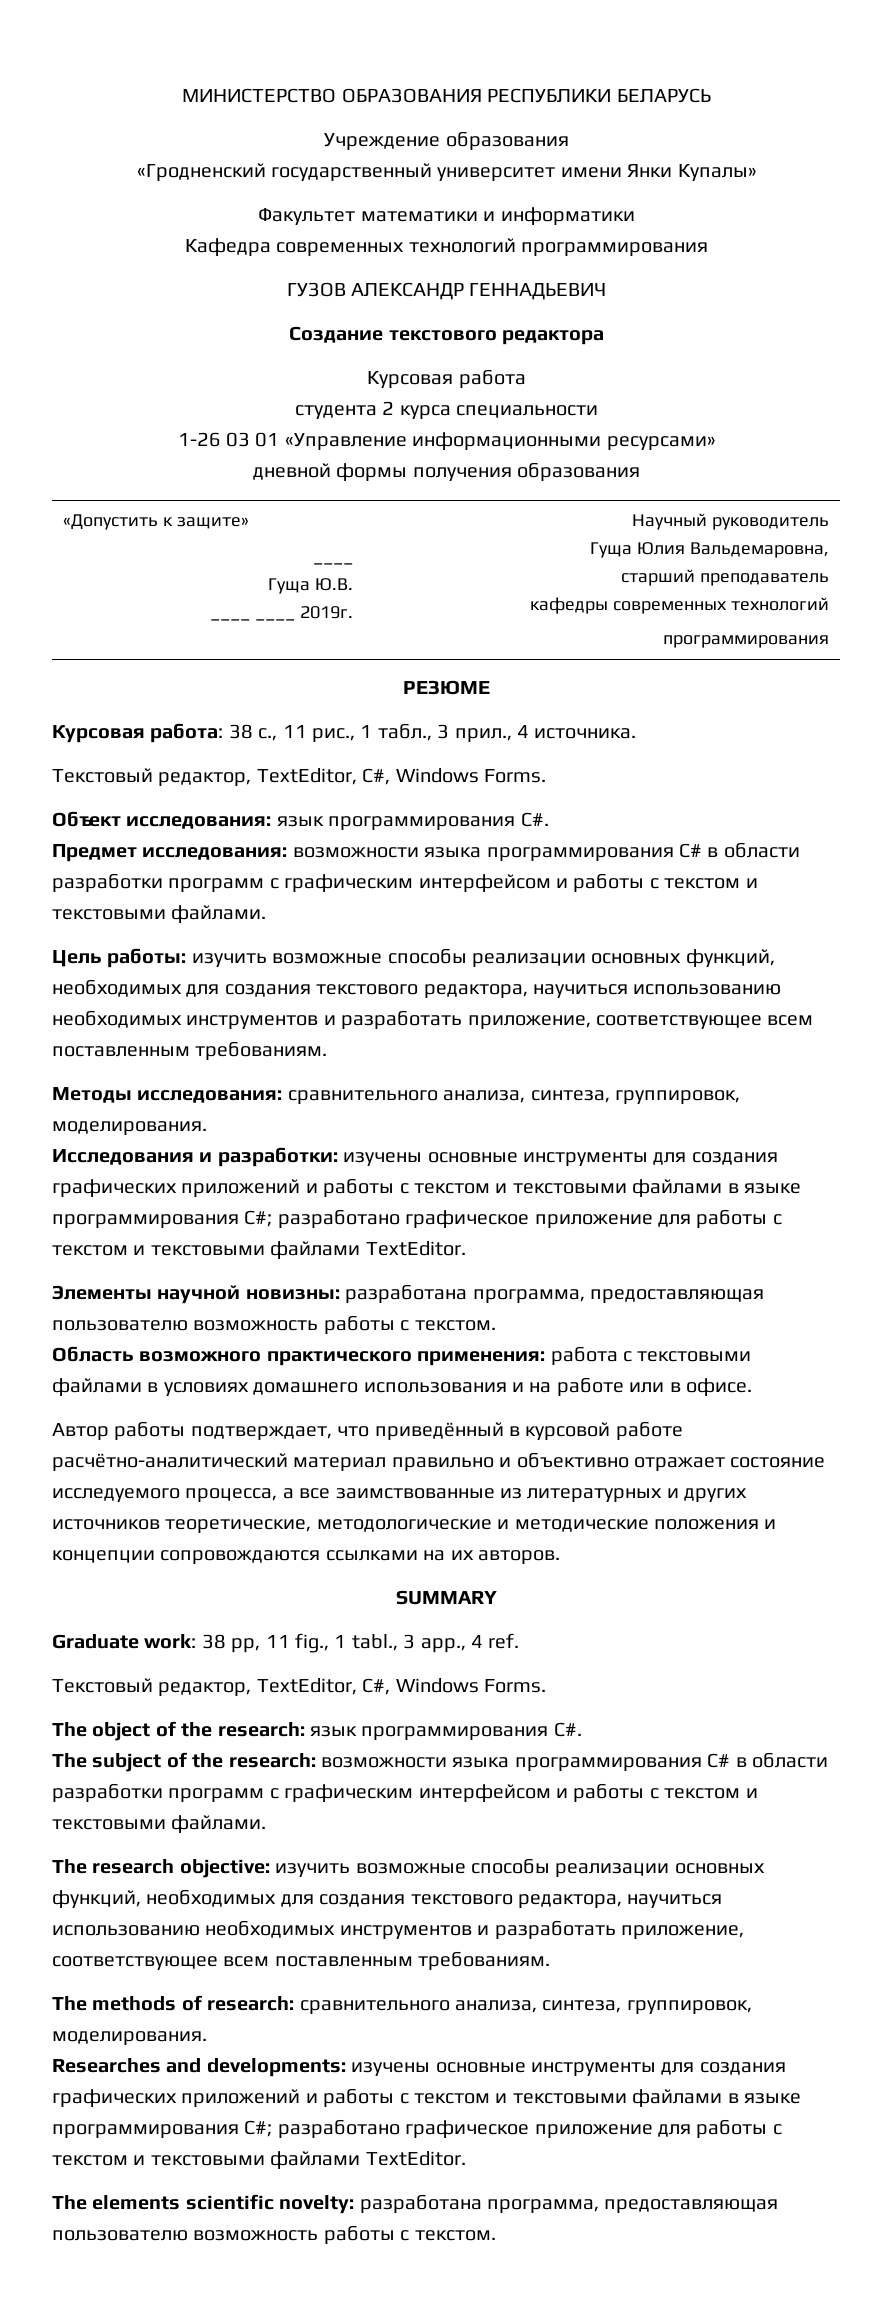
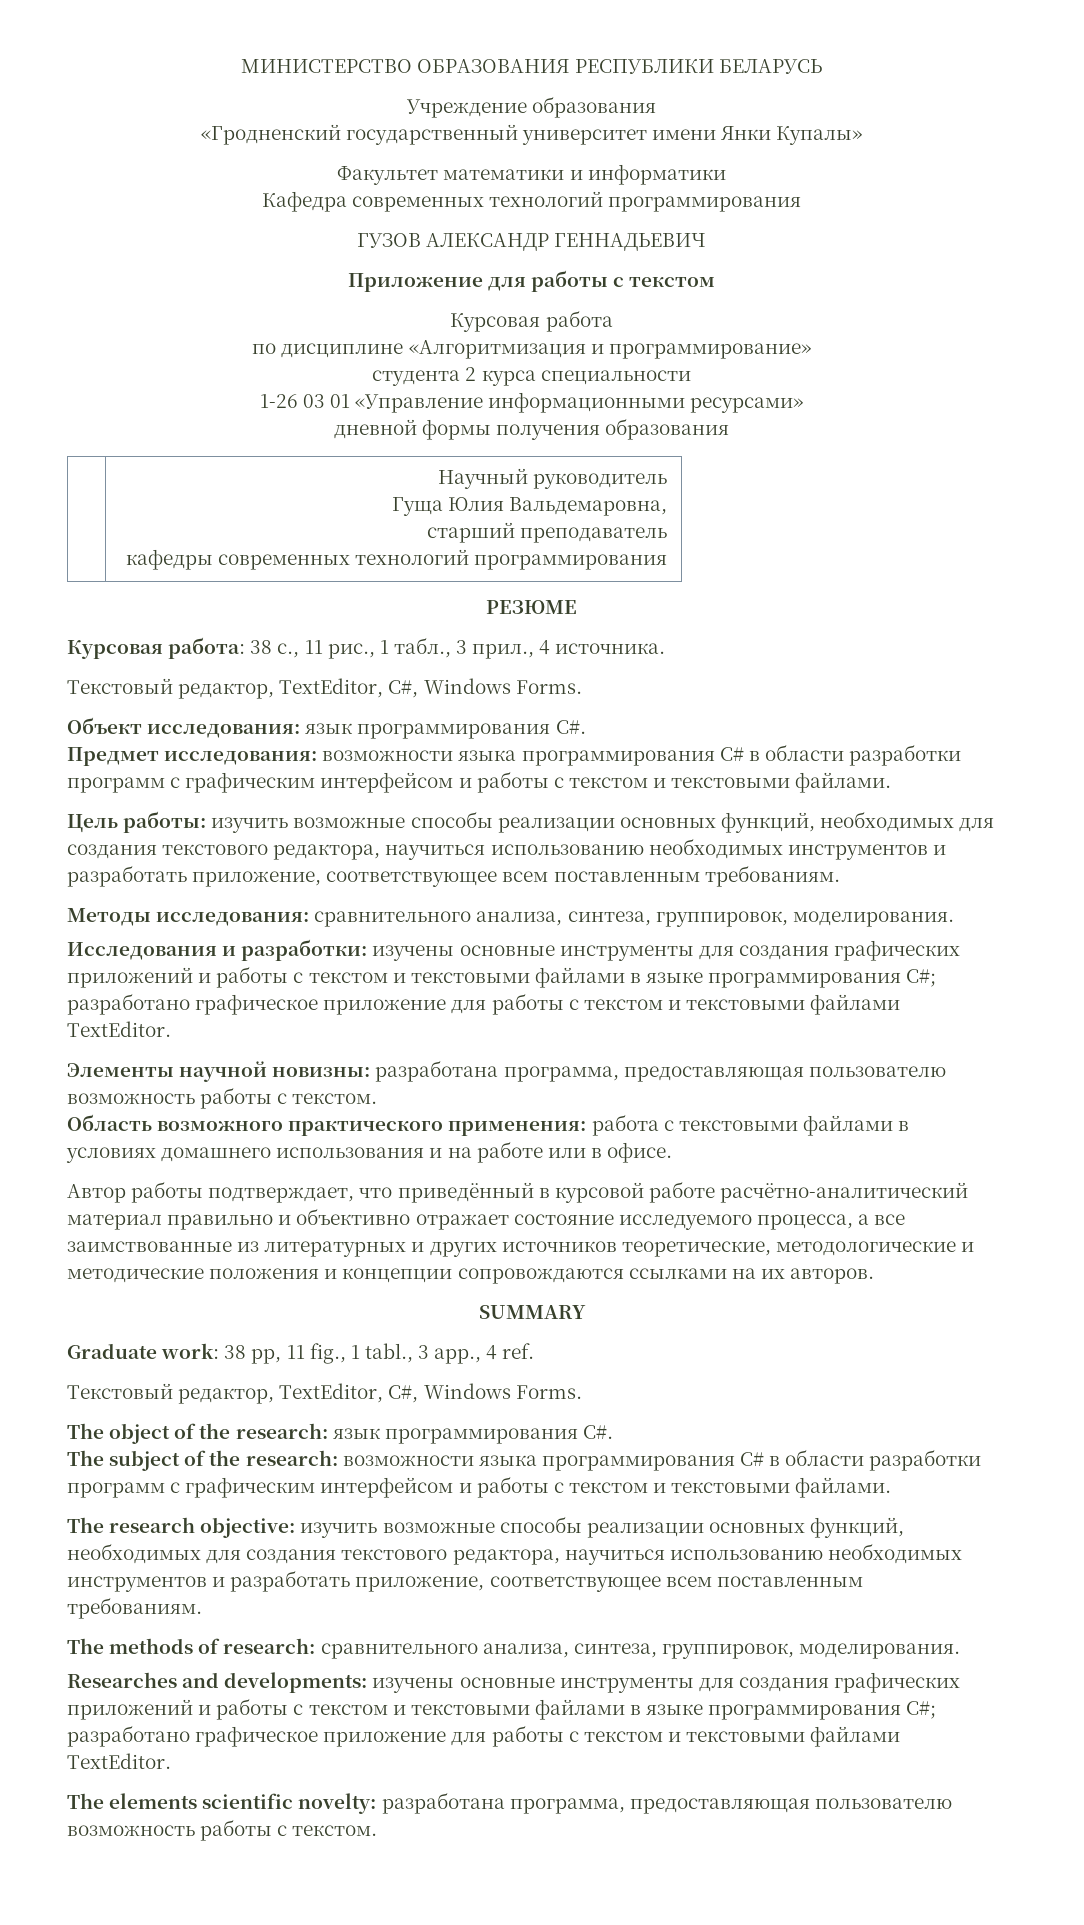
- Создание текстового редактора
+ Приложение для работы с текстом
  Курсовая работа
+ по дисциплине «Алгоритмизация и программирование»
- «Допустить к защите»
- ____
- Гуща Ю.В.
- ____ ____ 2019г. | Научный руководитель
+ | Научный руководитель
  Гуща Юлия Вальдемаровна,
  старший преподаватель
- кафедры современных технологий
- программирования
+ кафедры современных технологий программирования

